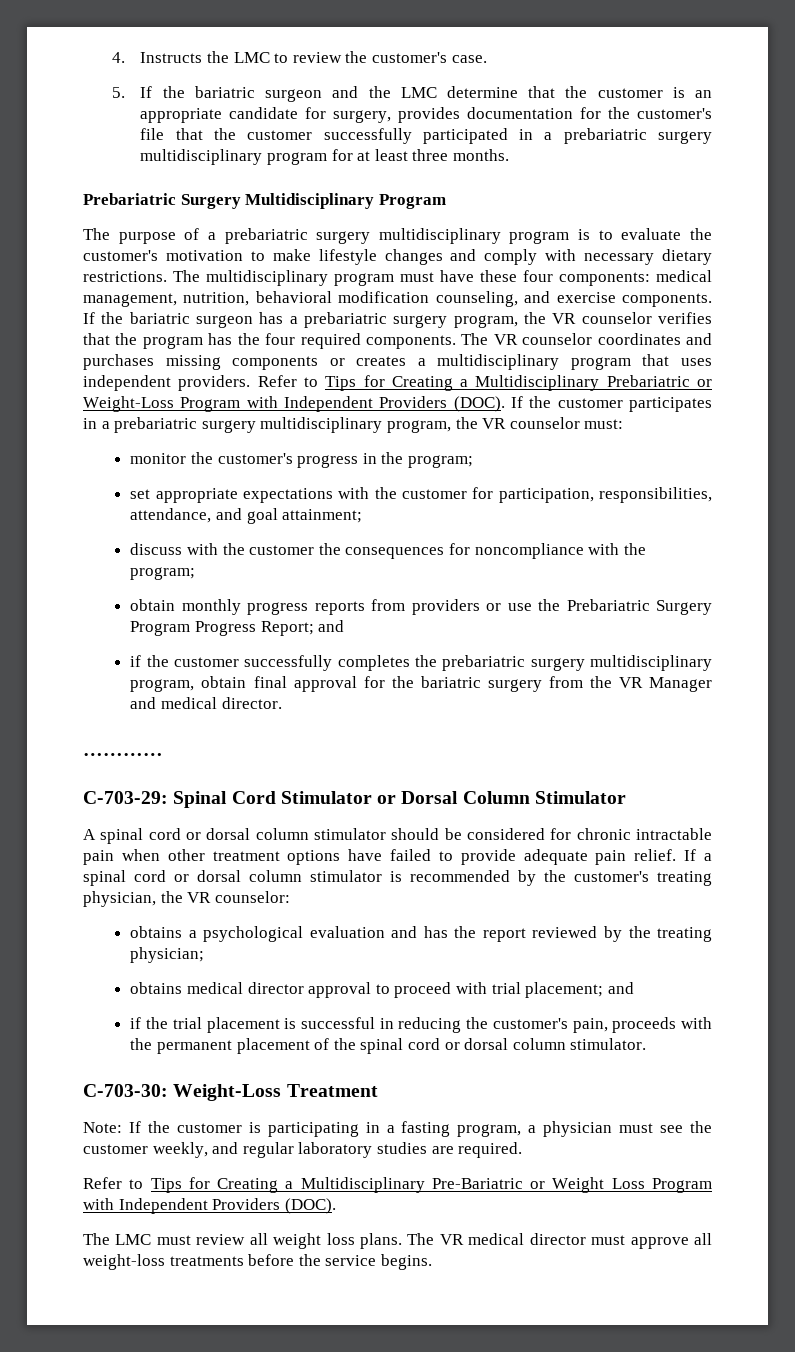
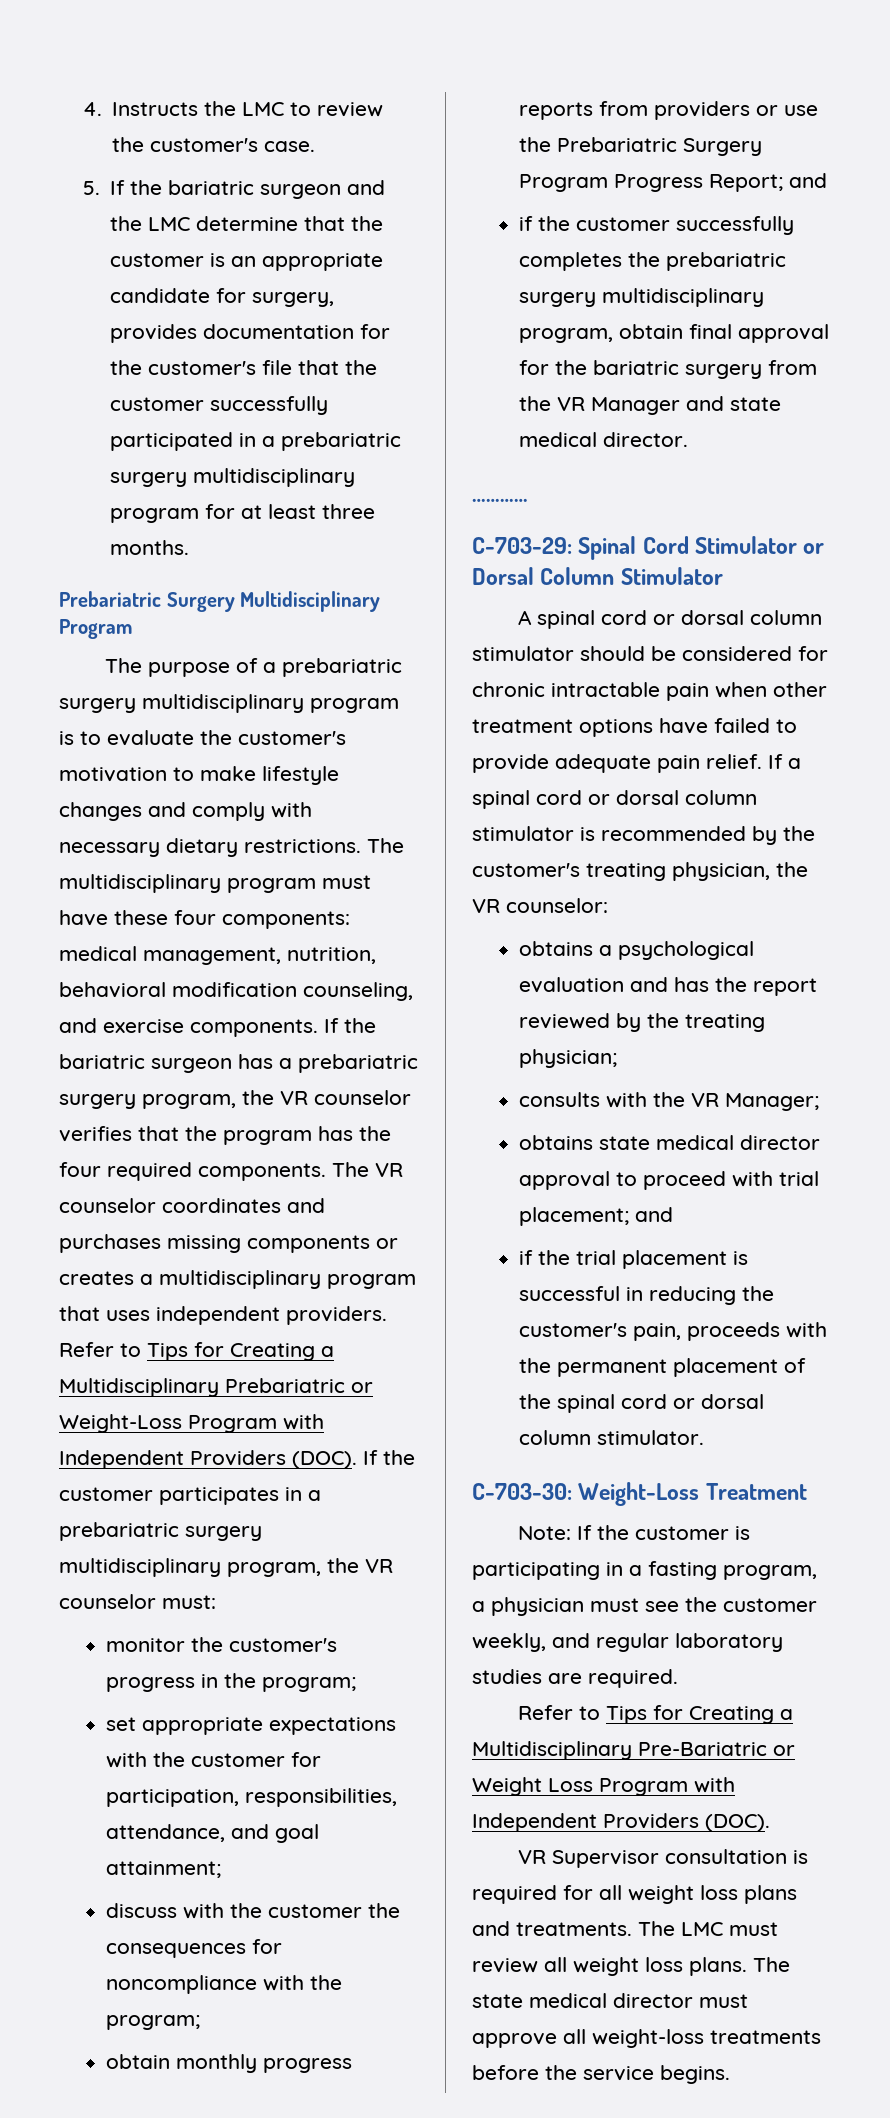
- if the customer successfully completes the prebariatric surgery multidisciplinary program, obtain final approval for the bariatric surgery from the VR Manager and medical director.
+ if the customer successfully completes the prebariatric surgery multidisciplinary program, obtain final approval for the bariatric surgery from the VR Manager and state medical director.
- obtains medical director approval to proceed with trial placement; and
+ consults with the VR Manager;
+ obtains state medical director approval to proceed with trial placement; and
+ VR Supervisor consultation is required for all weight loss plans and treatments.
- The VR medical director must approve all weight-loss treatments before the service begins.
+ The state medical director must approve all weight-loss treatments before the service begins.

